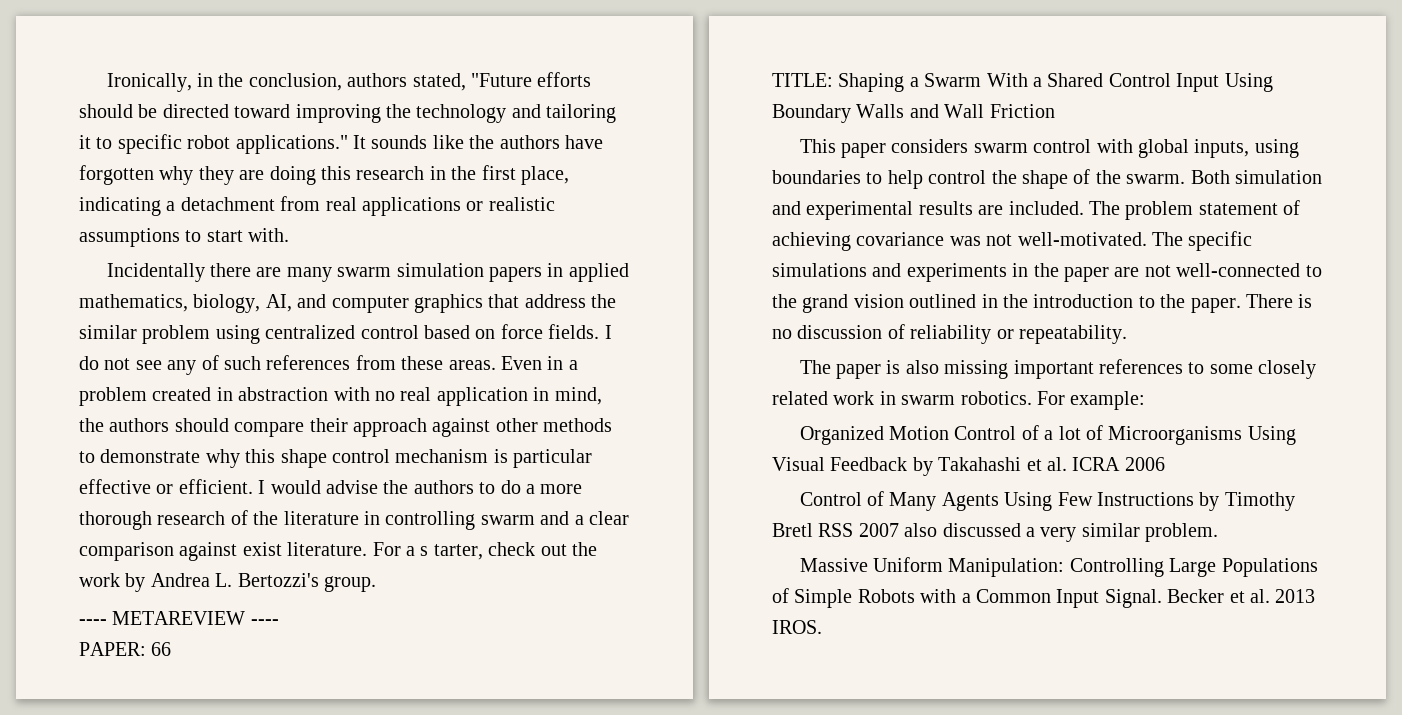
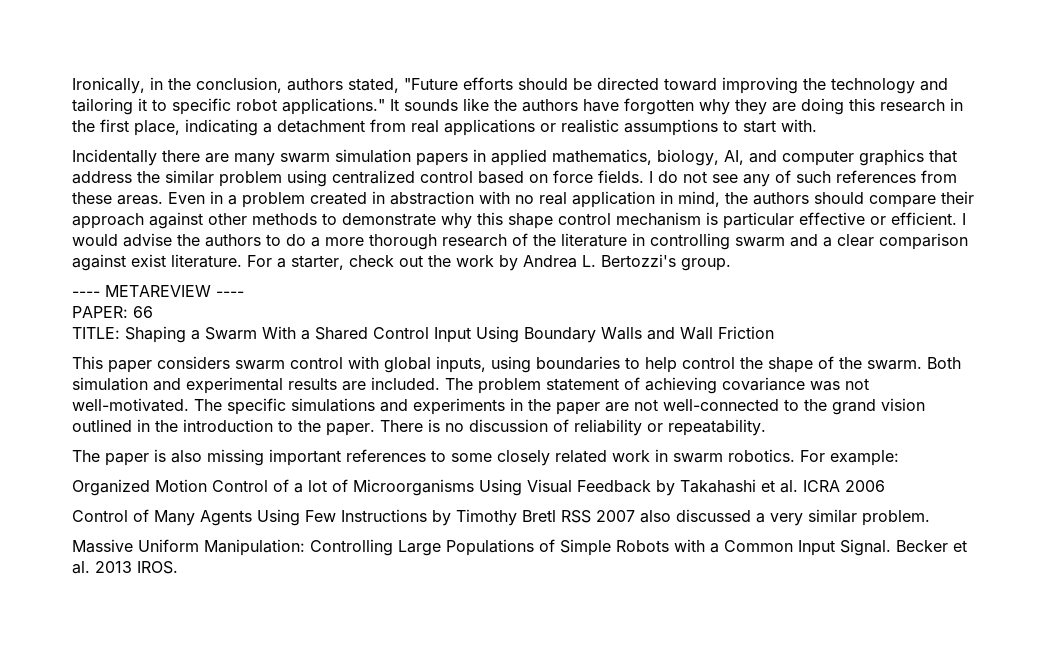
- For a s tarter, check out the work by Andrea L. Bertozzi's group.
+ For a starter, check out the work by Andrea L. Bertozzi's group.

